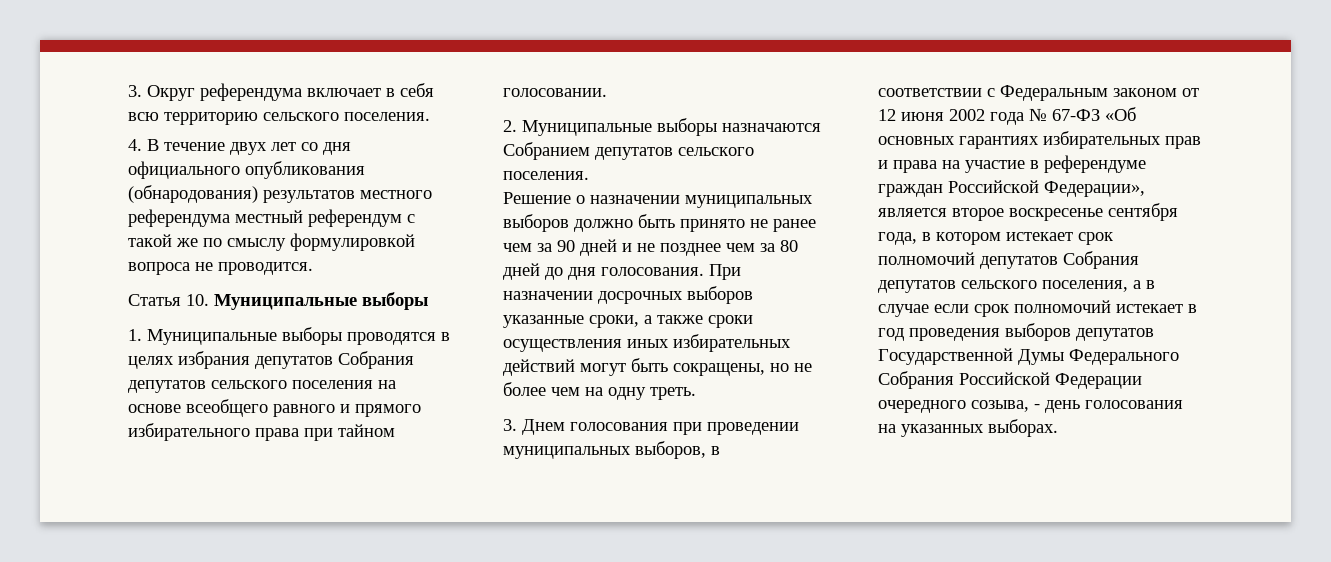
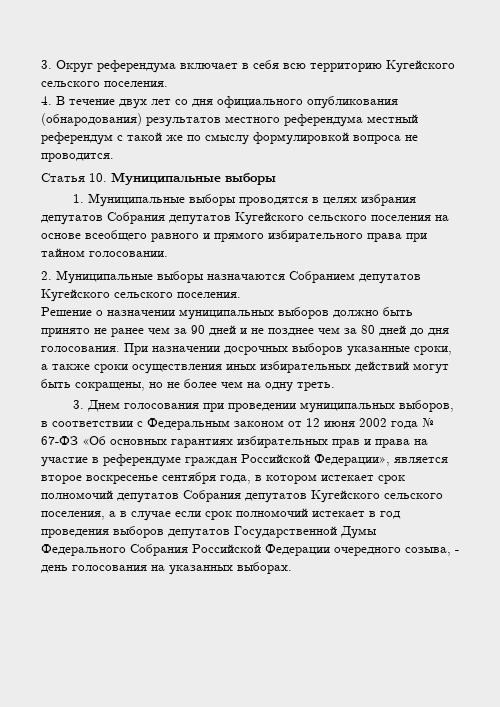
- 3. Округ референдума включает в себя всю территорию сельского поселения.
+ 3. Округ референдума включает в себя всю территорию Кугейского сельского поселения.
- 1. Муниципальные выборы проводятся в целях избрания депутатов Собрания депутатов сельского поселения на основе всеобщего равного и прямого избирательного права при тайном голосовании.
+ 1. Муниципальные выборы проводятся в целях избрания депутатов Собрания депутатов Кугейского сельского поселения на основе всеобщего равного и прямого избирательного права при тайном голосовании.
- 2. Муниципальные выборы назначаются Собранием депутатов сельского поселения.
+ 2. Муниципальные выборы назначаются Собранием депутатов Кугейского сельского поселения.
- 3. Днем голосования при проведении муниципальных выборов, в соответствии с Федеральным законом от 12 июня 2002 года № 67-ФЗ «Об основных гарантиях избирательных прав и права на участие в референдуме граждан Российской Федерации», является второе воскресенье сентября года, в котором истекает срок полномочий депутатов Собрания депутатов сельского поселения, а в случае если срок полномочий истекает в год проведения выборов депутатов Государственной Думы Федерального Собрания Российской Федерации очередного созыва, - день голосования на указанных выборах.
+ 3. Днем голосования при проведении муниципальных выборов, в соответствии с Федеральным законом от 12 июня 2002 года № 67-ФЗ «Об основных гарантиях избирательных прав и права на участие в референдуме граждан Российской Федерации», является второе воскресенье сентября года, в котором истекает срок полномочий депутатов Собрания депутатов Кугейского сельского поселения, а в случае если срок полномочий истекает в год проведения выборов депутатов Государственной Думы Федерального Собрания Российской Федерации очередного созыва, - день голосования на указанных выборах.

